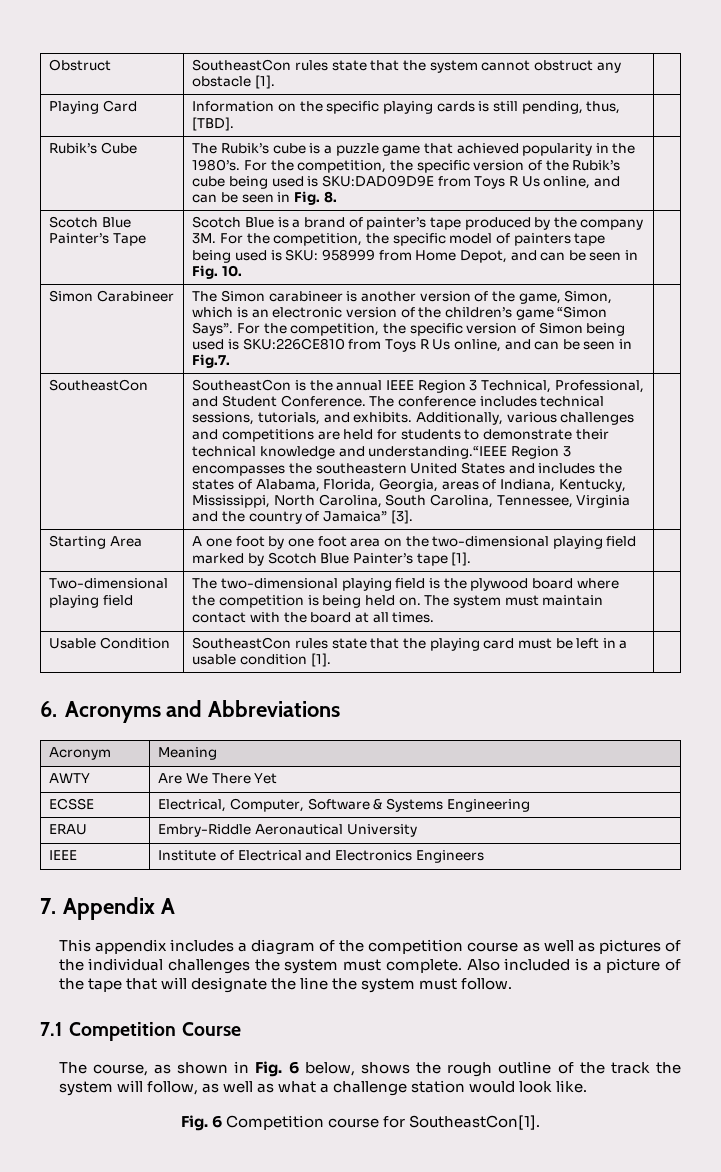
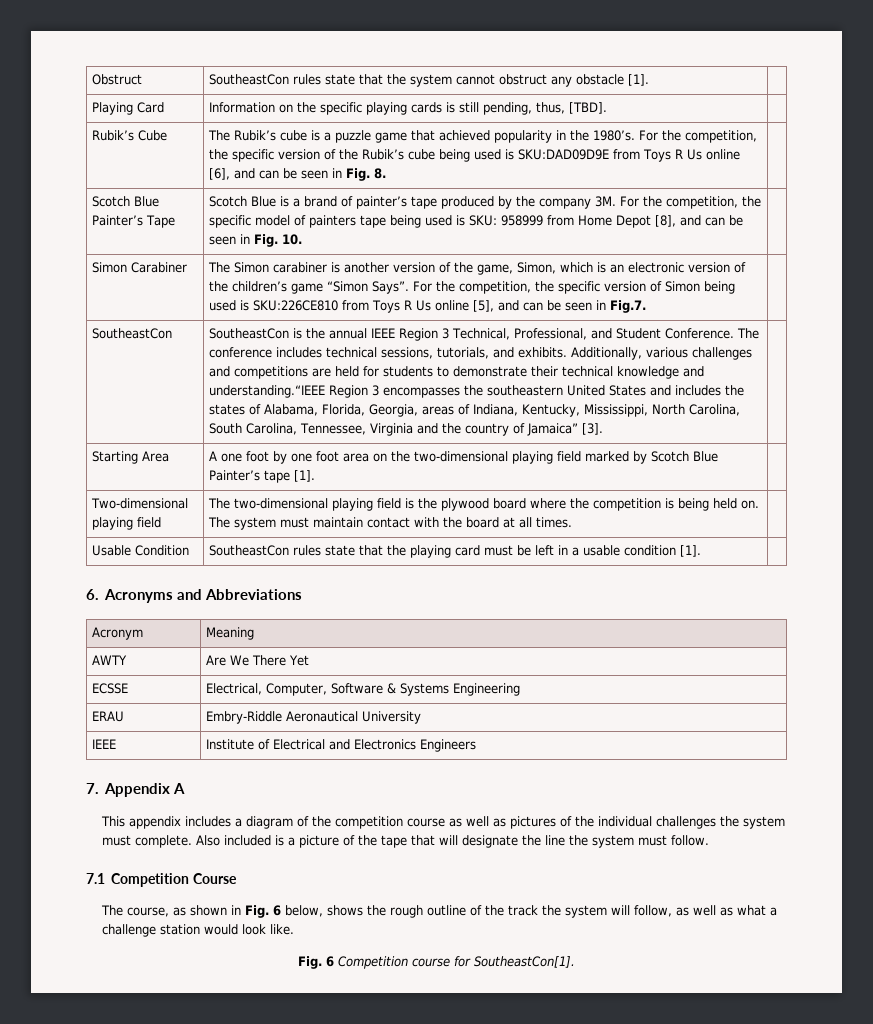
- For the competition, the specific version of the Rubik’s cube being used is SKU:DAD09D9E from Toys R Us online, and can be seen in Fig. 8.
+ For the competition, the specific version of the Rubik’s cube being used is SKU:DAD09D9E from Toys R Us online [6], and can be seen in Fig. 8.
- For the competition, the specific model of painters tape being used is SKU: 958999 from Home Depot, and can be seen in Fig. 10.
+ For the competition, the specific model of painters tape being used is SKU: 958999 from Home Depot [8], and can be seen in Fig. 10.
- Simon Carabineer
+ Simon Carabiner
- The Simon carabineer is another version of the game, Simon, which is an electronic version of the children’s game “Simon Says”.
+ The Simon carabiner is another version of the game, Simon, which is an electronic version of the children’s game “Simon Says”.
- For the competition, the specific version of Simon being used is SKU:226CE810 from Toys R Us online, and can be seen in Fig.7.
+ For the competition, the specific version of Simon being used is SKU:226CE810 from Toys R Us online [5], and can be seen in Fig.7.

